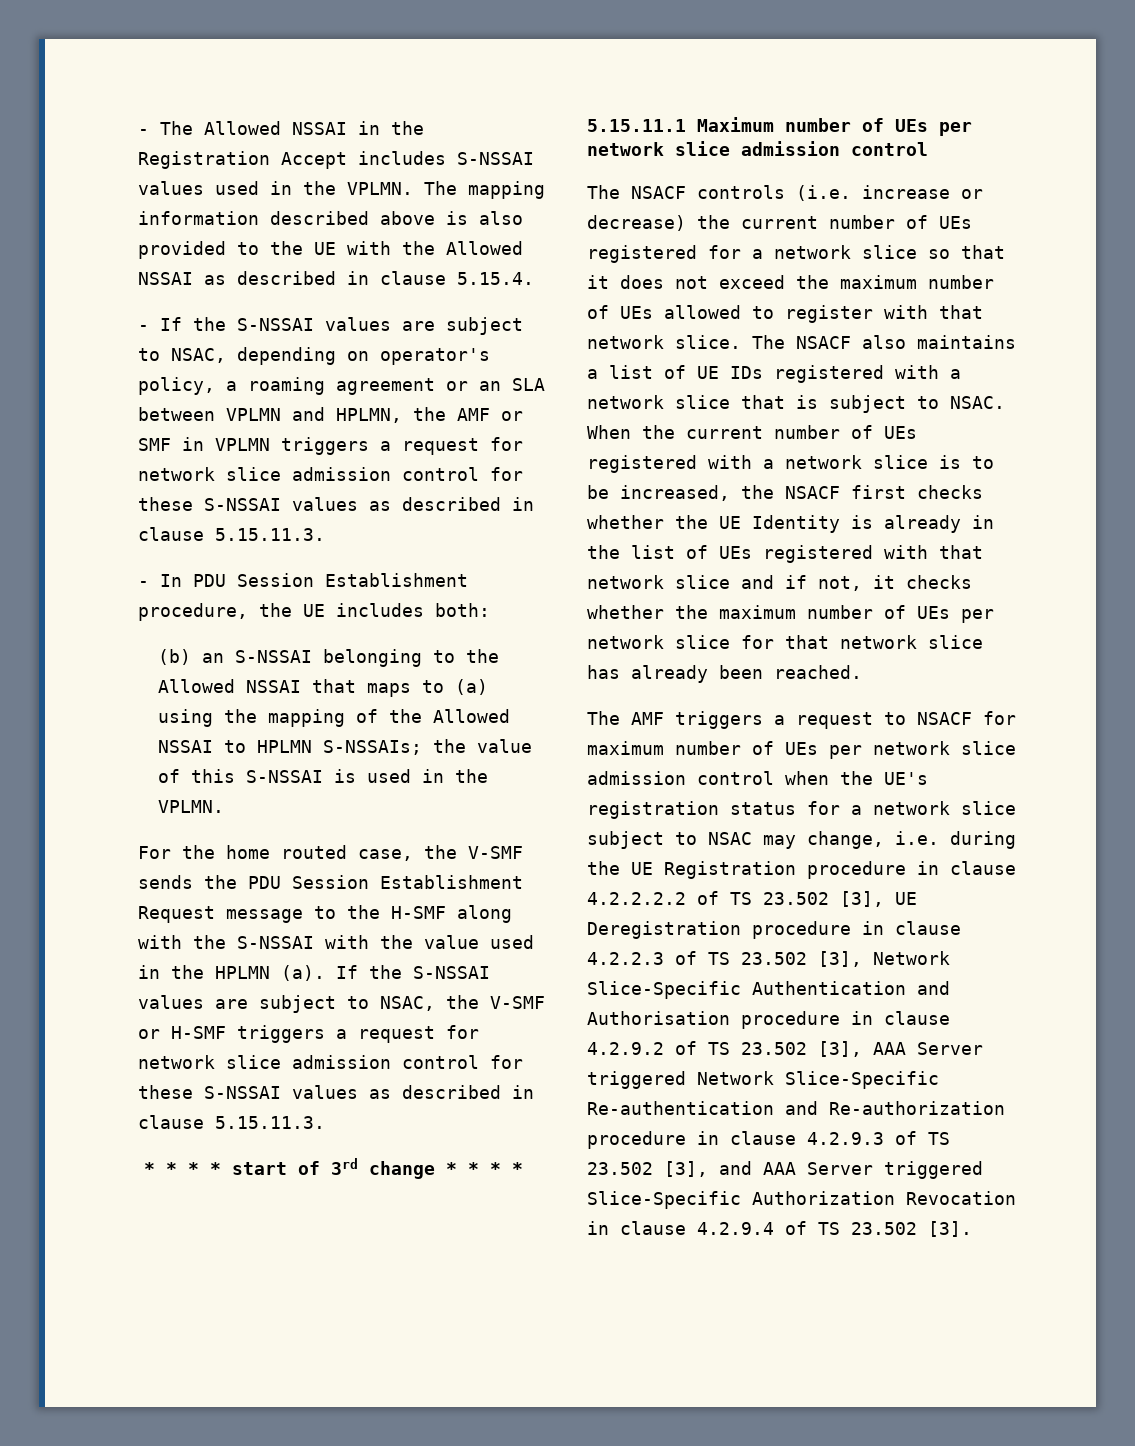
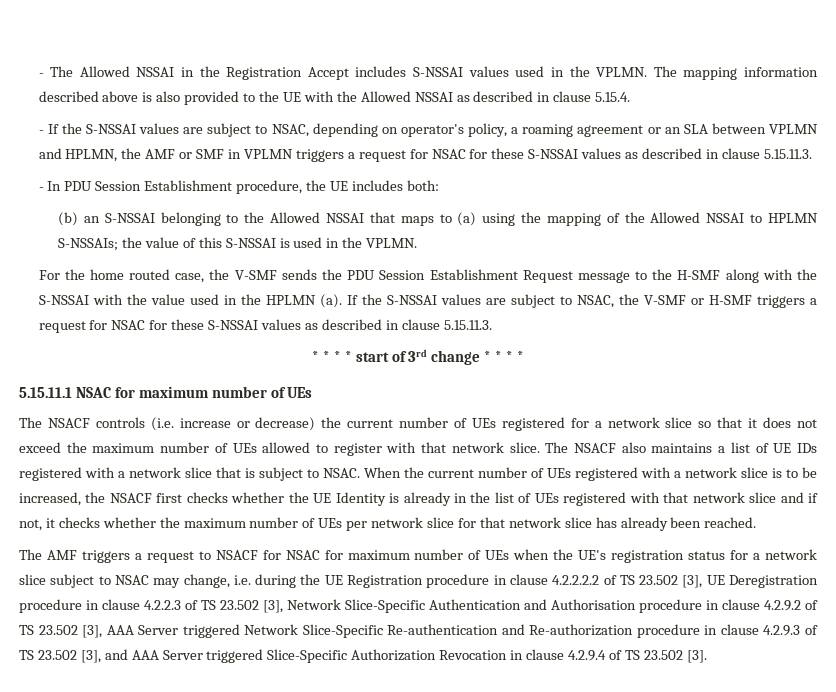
- - If the S-NSSAI values are subject to NSAC, depending on operator's policy, a roaming agreement or an SLA between VPLMN and HPLMN, the AMF or SMF in VPLMN triggers a request for network slice admission control for these S-NSSAI values as described in clause 5.15.11.3.
+ - If the S-NSSAI values are subject to NSAC, depending on operator's policy, a roaming agreement or an SLA between VPLMN and HPLMN, the AMF or SMF in VPLMN triggers a request for NSAC for these S-NSSAI values as described in clause 5.15.11.3.
- If the S-NSSAI values are subject to NSAC, the V-SMF or H-SMF triggers a request for network slice admission control for these S-NSSAI values as described in clause 5.15.11.3.
+ If the S-NSSAI values are subject to NSAC, the V-SMF or H-SMF triggers a request for NSAC for these S-NSSAI values as described in clause 5.15.11.3.
- 5.15.11.1 Maximum number of UEs per network slice admission control
+ 5.15.11.1 NSAC for maximum number of UEs
- The AMF triggers a request to NSACF for maximum number of UEs per network slice admission control when the UE's registration status for a network slice subject to NSAC may change, i.e. during the UE Registration procedure in clause 4.2.2.2.2 of TS 23.502 [3], UE Deregistration procedure in clause 4.2.2.3 of TS 23.502 [3], Network Slice-Specific Authentication and Authorisation procedure in clause 4.2.9.2 of TS 23.502 [3], AAA Server triggered Network Slice-Specific Re-authentication and Re-authorization procedure in clause 4.2.9.3 of TS 23.502 [3], and AAA Server triggered Slice-Specific Authorization Revocation in clause 4.2.9.4 of TS 23.502 [3].
+ The AMF triggers a request to NSACF for NSAC for maximum number of UEs when the UE's registration status for a network slice subject to NSAC may change, i.e. during the UE Registration procedure in clause 4.2.2.2.2 of TS 23.502 [3], UE Deregistration procedure in clause 4.2.2.3 of TS 23.502 [3], Network Slice-Specific Authentication and Authorisation procedure in clause 4.2.9.2 of TS 23.502 [3], AAA Server triggered Network Slice-Specific Re-authentication and Re-authorization procedure in clause 4.2.9.3 of TS 23.502 [3], and AAA Server triggered Slice-Specific Authorization Revocation in clause 4.2.9.4 of TS 23.502 [3].

